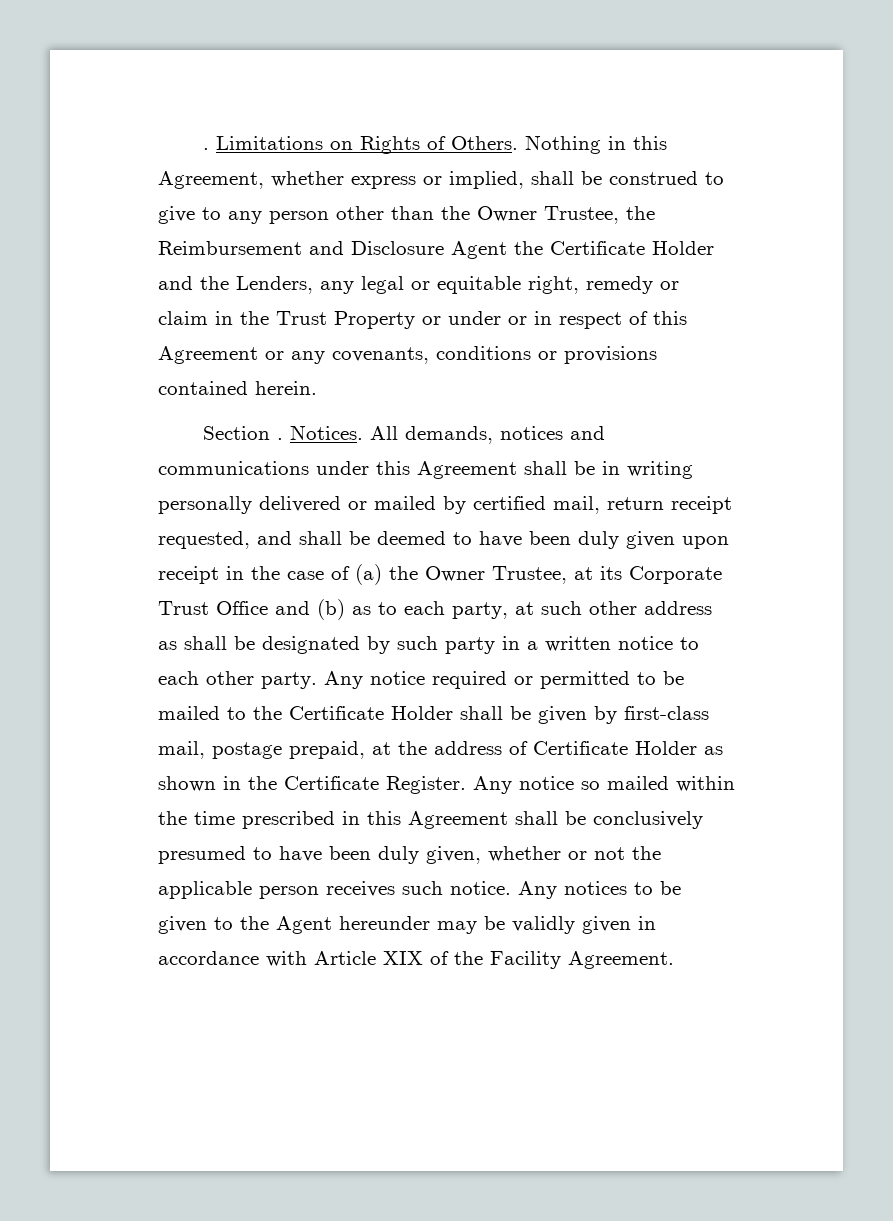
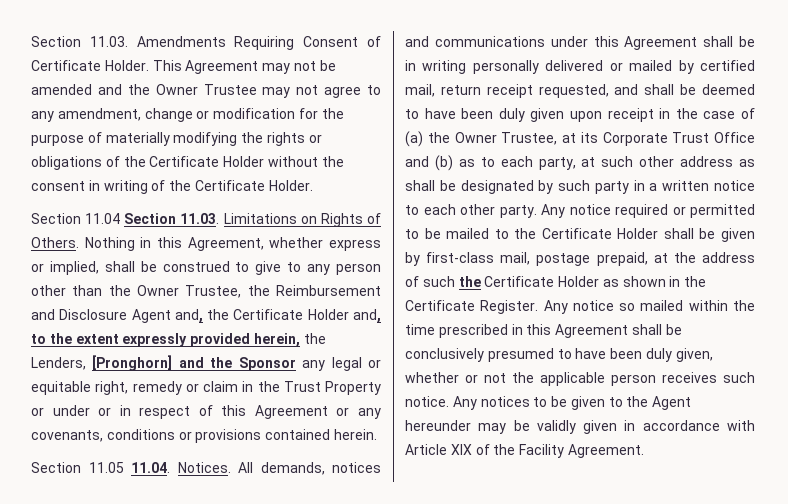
- . Limitations on Rights of Others.
+ Section 11.03. Amendments Requiring Consent of Certificate Holder. This Agreement may not be amended and the Owner Trustee may not agree to any amendment, change or modification for the purpose of materially modifying the rights or obligations of the Certificate Holder without the consent in writing of the Certificate Holder.
+ Section 11.04 Section 11.03. Limitations on Rights of Others.
- Nothing in this Agreement, whether express or implied, shall be construed to give to any person other than the Owner Trustee, the Reimbursement and Disclosure Agent the Certificate Holder and the Lenders, any legal or equitable right, remedy or claim in the Trust Property or under or in respect of this Agreement or any covenants, conditions or provisions contained herein.
+ Nothing in this Agreement, whether express or implied, shall be construed to give to any person other than the Owner Trustee, the Reimbursement and Disclosure Agent and, the Certificate Holder and, to the extent expressly provided herein, the Lenders, [Pronghorn] and the Sponsor any legal or equitable right, remedy or claim in the Trust Property or under or in respect of this Agreement or any covenants, conditions or provisions contained herein.
- Section . Notices.
+ Section 11.05 11.04. Notices.
- Any notice required or permitted to be mailed to the Certificate Holder shall be given by first-class mail, postage prepaid, at the address of Certificate Holder as shown in the Certificate Register.
+ Any notice required or permitted to be mailed to the Certificate Holder shall be given by first-class mail, postage prepaid, at the address of such the Certificate Holder as shown in the Certificate Register.

